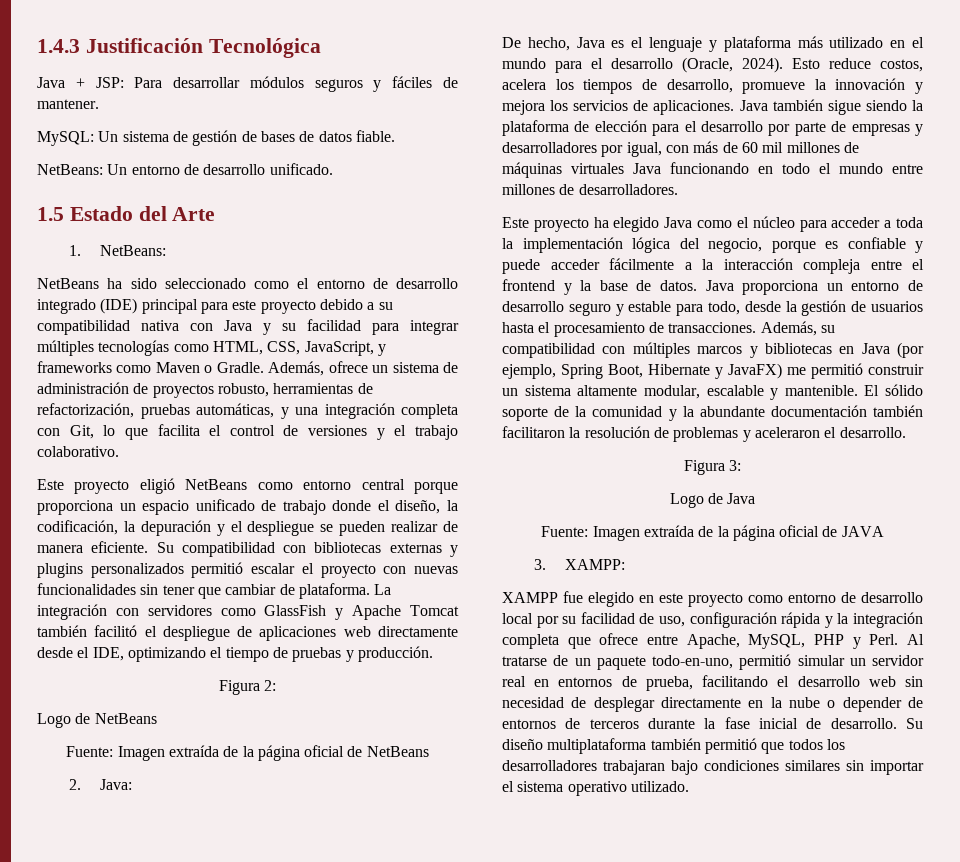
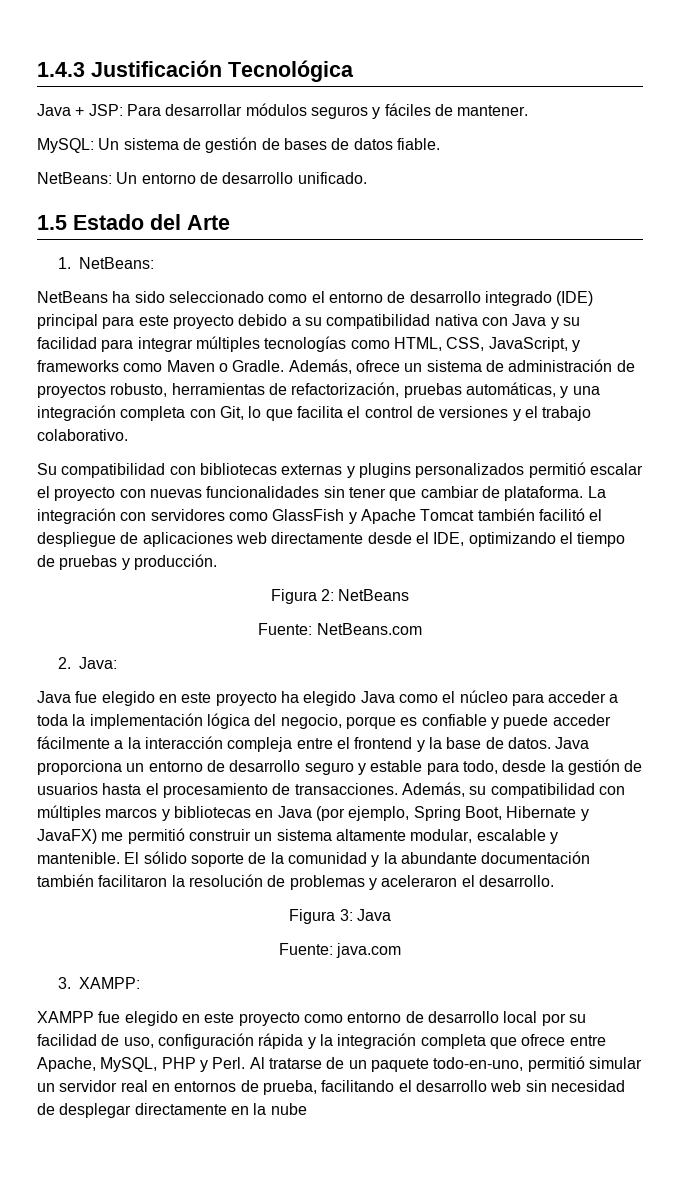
- Este proyecto eligió NetBeans como entorno central porque proporciona un espacio unificado de trabajo donde el diseño, la codificación, la depuración y el despliegue se pueden realizar de manera eficiente.
- Figura 2:
- Logo de NetBeans
+ Figura 2: NetBeans
- Fuente: Imagen extraída de la página oficial de NetBeans
+ Fuente: NetBeans.com
  2. Java:
- De hecho, Java es el lenguaje y plataforma más utilizado en el mundo para el desarrollo (Oracle, 2024). Esto reduce costos, acelera los tiempos de desarrollo, promueve la innovación y mejora los servicios de aplicaciones. Java también sigue siendo la plataforma de elección para el desarrollo por parte de empresas y desarrolladores por igual, con más de 60 mil millones de máquinas virtuales Java funcionando en todo el mundo entre millones de desarrolladores.
- Este proyecto ha elegido Java como el núcleo para acceder a toda la implementación lógica del negocio, porque es confiable y puede acceder fácilmente a la interacción compleja entre el frontend y la base de datos.
+ Java fue elegido en este proyecto ha elegido Java como el núcleo para acceder a toda la implementación lógica del negocio, porque es confiable y puede acceder fácilmente a la interacción compleja entre el frontend y la base de datos.
- Figura 3:
- Logo de Java
+ Figura 3: Java
- Fuente: Imagen extraída de la página oficial de JAVA
+ Fuente: java.com
- Al tratarse de un paquete todo-en-uno, permitió simular un servidor real en entornos de prueba, facilitando el desarrollo web sin necesidad de desplegar directamente en la nube o depender de entornos de terceros durante la fase inicial de desarrollo. Su diseño multiplataforma también permitió que todos los desarrolladores trabajaran bajo condiciones similares sin importar el sistema operativo utilizado.
+ Al tratarse de un paquete todo-en-uno, permitió simular un servidor real en entornos de prueba, facilitando el desarrollo web sin necesidad de desplegar directamente en la nube

